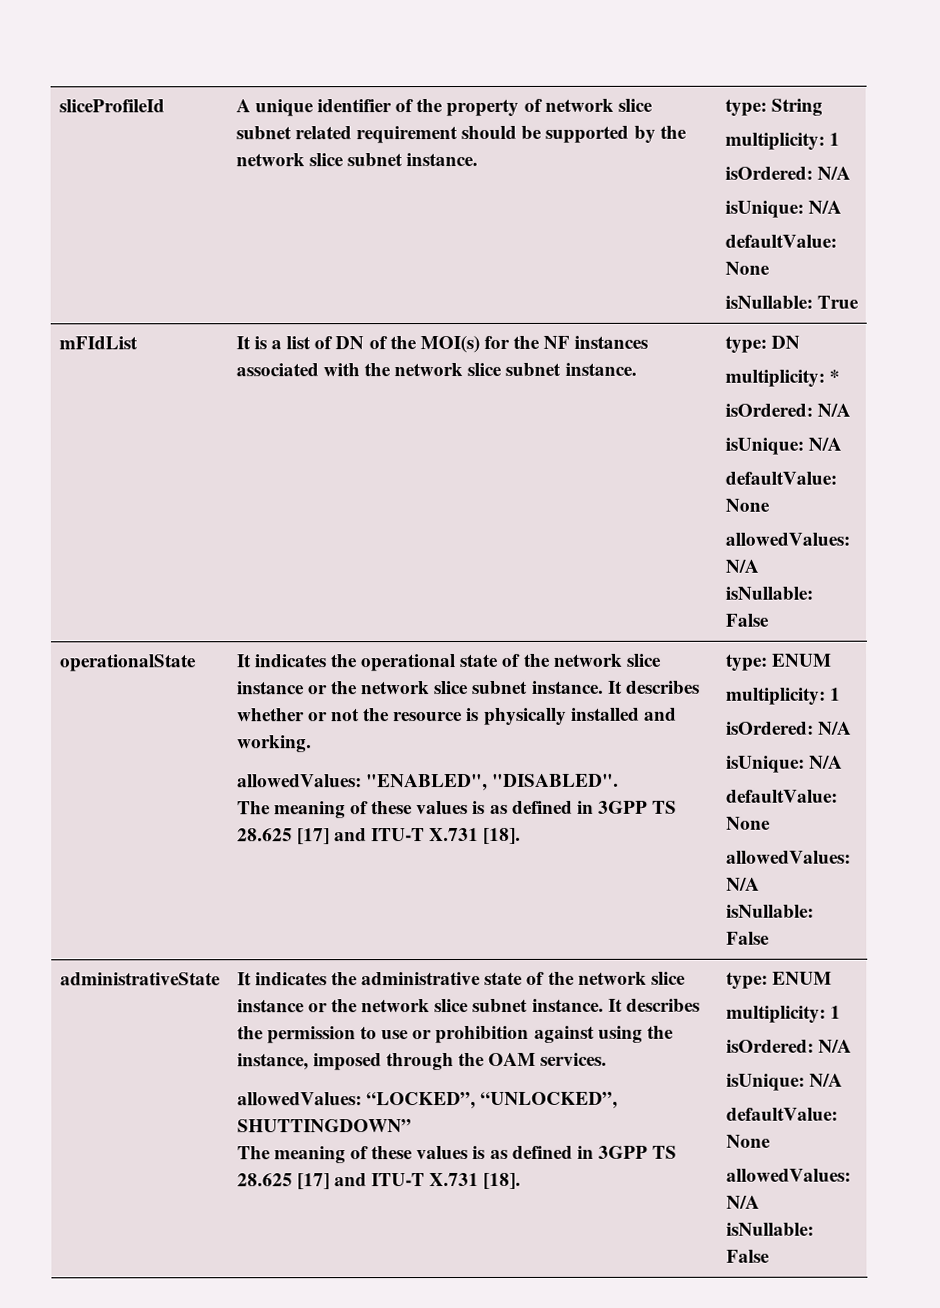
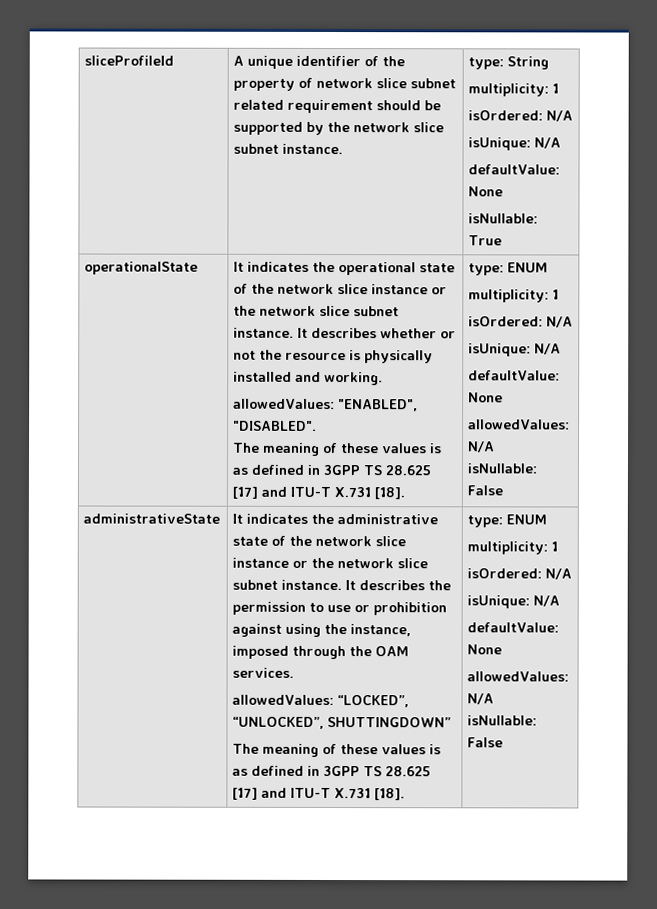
- mFIdList | It is a list of DN of the MOI(s) for the NF instances associated with the network slice subnet instance. | type: DN
- multiplicity: *
- isOrdered: N/A
- isUnique: N/A
- defaultValue: None
- allowedValues: N/A
- isNullable: False

